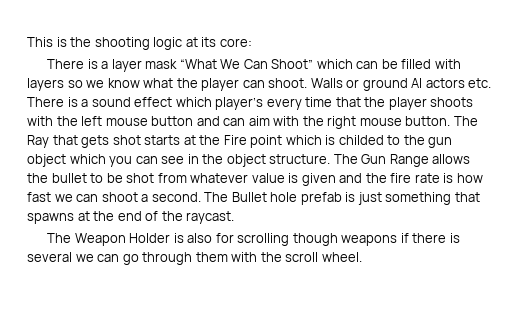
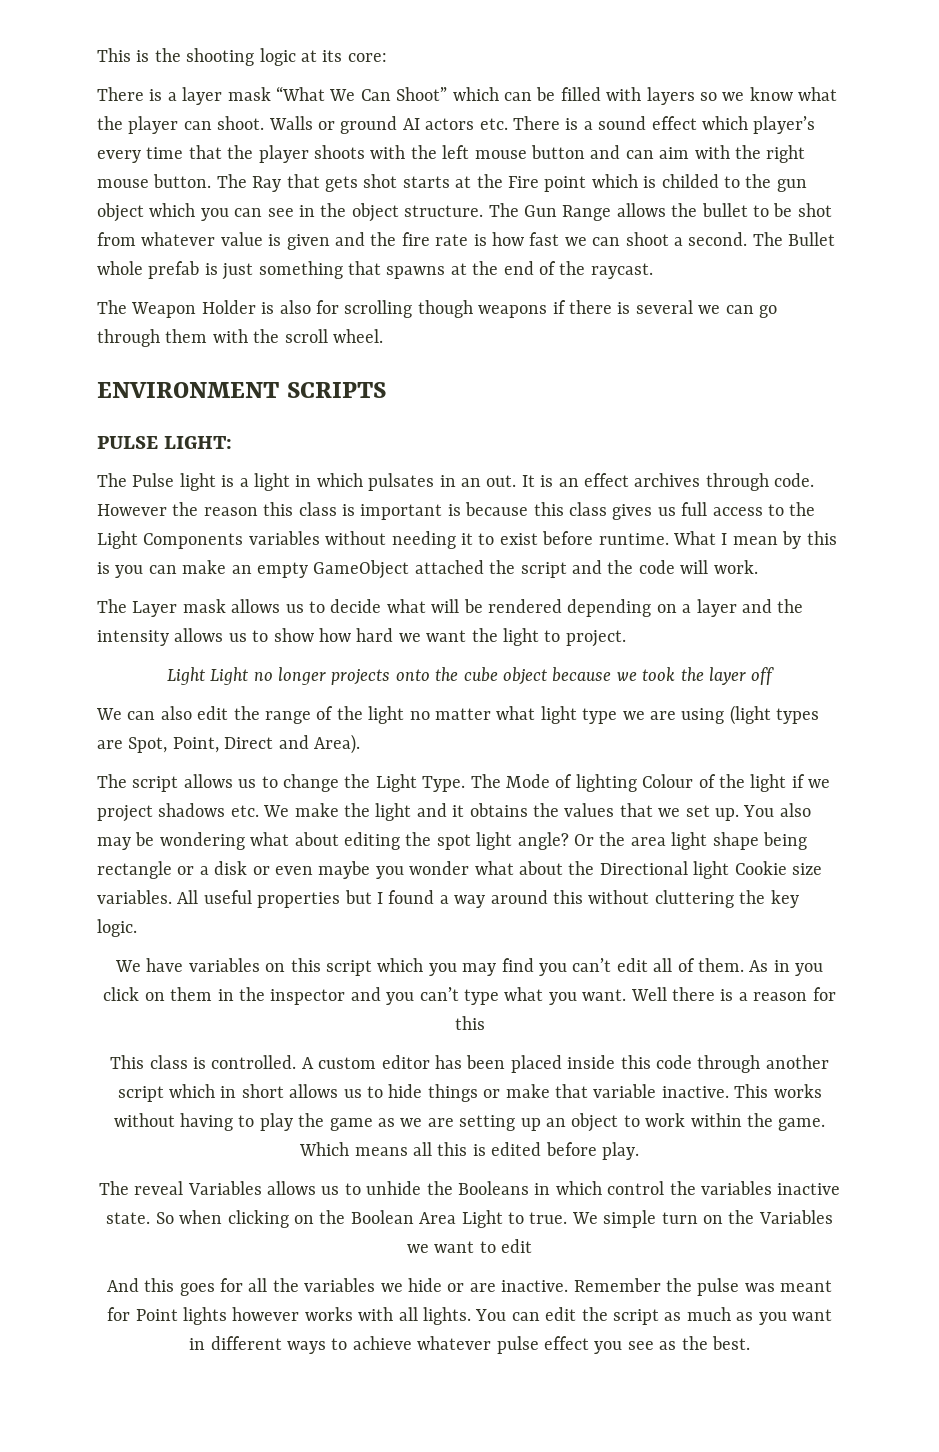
- The Bullet hole prefab is just something that spawns at the end of the raycast.
+ The Bullet whole prefab is just something that spawns at the end of the raycast.
+ ENVIRONMENT SCRIPTS
+ PULSE LIGHT:
+ The Pulse light is a light in which pulsates in an out. It is an effect archives through code. However the reason this class is important is because this class gives us full access to the Light Components variables without needing it to exist before runtime. What I mean by this is you can make an empty GameObject attached the script and the code will work.
+ The Layer mask allows us to decide what will be rendered depending on a layer and the intensity allows us to show how hard we want the light to project.
+ Light Light no longer projects onto the cube object because we took the layer off
+ We can also edit the range of the light no matter what light type we are using (light types are Spot, Point, Direct and Area).
+ The script allows us to change the Light Type. The Mode of lighting Colour of the light if we project shadows etc. We make the light and it obtains the values that we set up. You also may be wondering what about editing the spot light angle? Or the area light shape being rectangle or a disk or even maybe you wonder what about the Directional light Cookie size variables. All useful properties but I found a way around this without cluttering the key logic.
+ We have variables on this script which you may find you can’t edit all of them. As in you click on them in the inspector and you can’t type what you want. Well there is a reason for this
+ This class is controlled. A custom editor has been placed inside this code through another script which in short allows us to hide things or make that variable inactive. This works without having to play the game as we are setting up an object to work within the game. Which means all this is edited before play.
+ The reveal Variables allows us to unhide the Booleans in which control the variables inactive state. So when clicking on the Boolean Area Light to true. We simple turn on the Variables we want to edit
+ And this goes for all the variables we hide or are inactive. Remember the pulse was meant for Point lights however works with all lights. You can edit the script as much as you want in different ways to achieve whatever pulse effect you see as the best.

